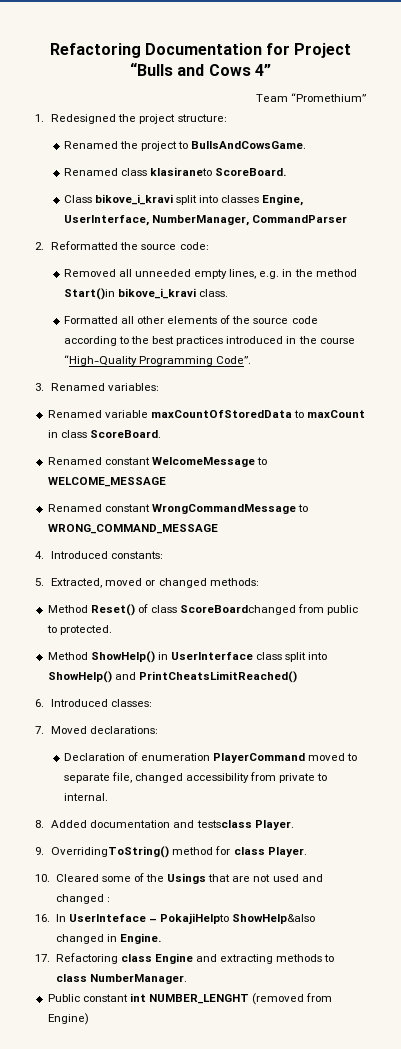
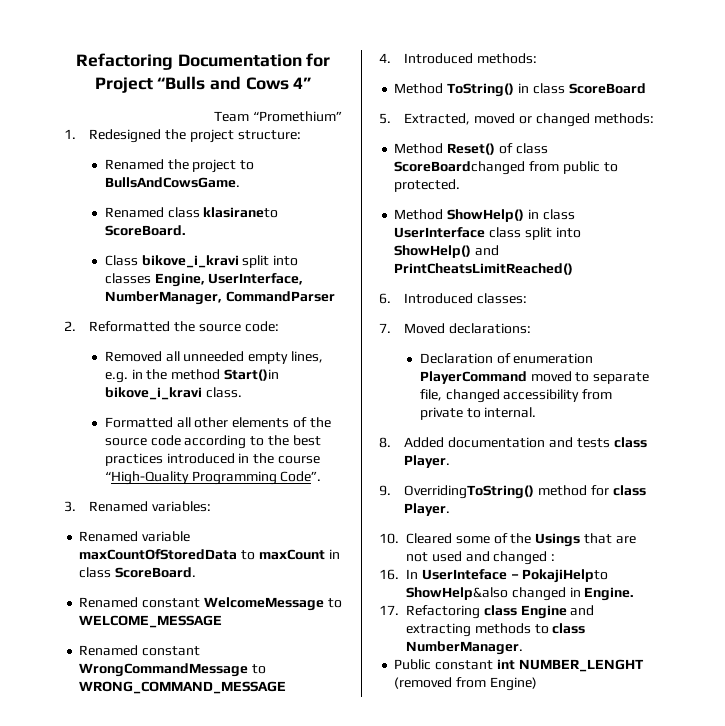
- 4. Introduced constants:
+ 4. Introduced methods:
+ Method ToString() in class ScoreBoard
- Method ShowHelp() in UserInterface class split into ShowHelp() and PrintCheatsLimitReached()
+ Method ShowHelp() in class UserInterface class split into ShowHelp() and PrintCheatsLimitReached()
- 8. Added documentation and testsclass Player.
+ 8. Added documentation and tests class Player.

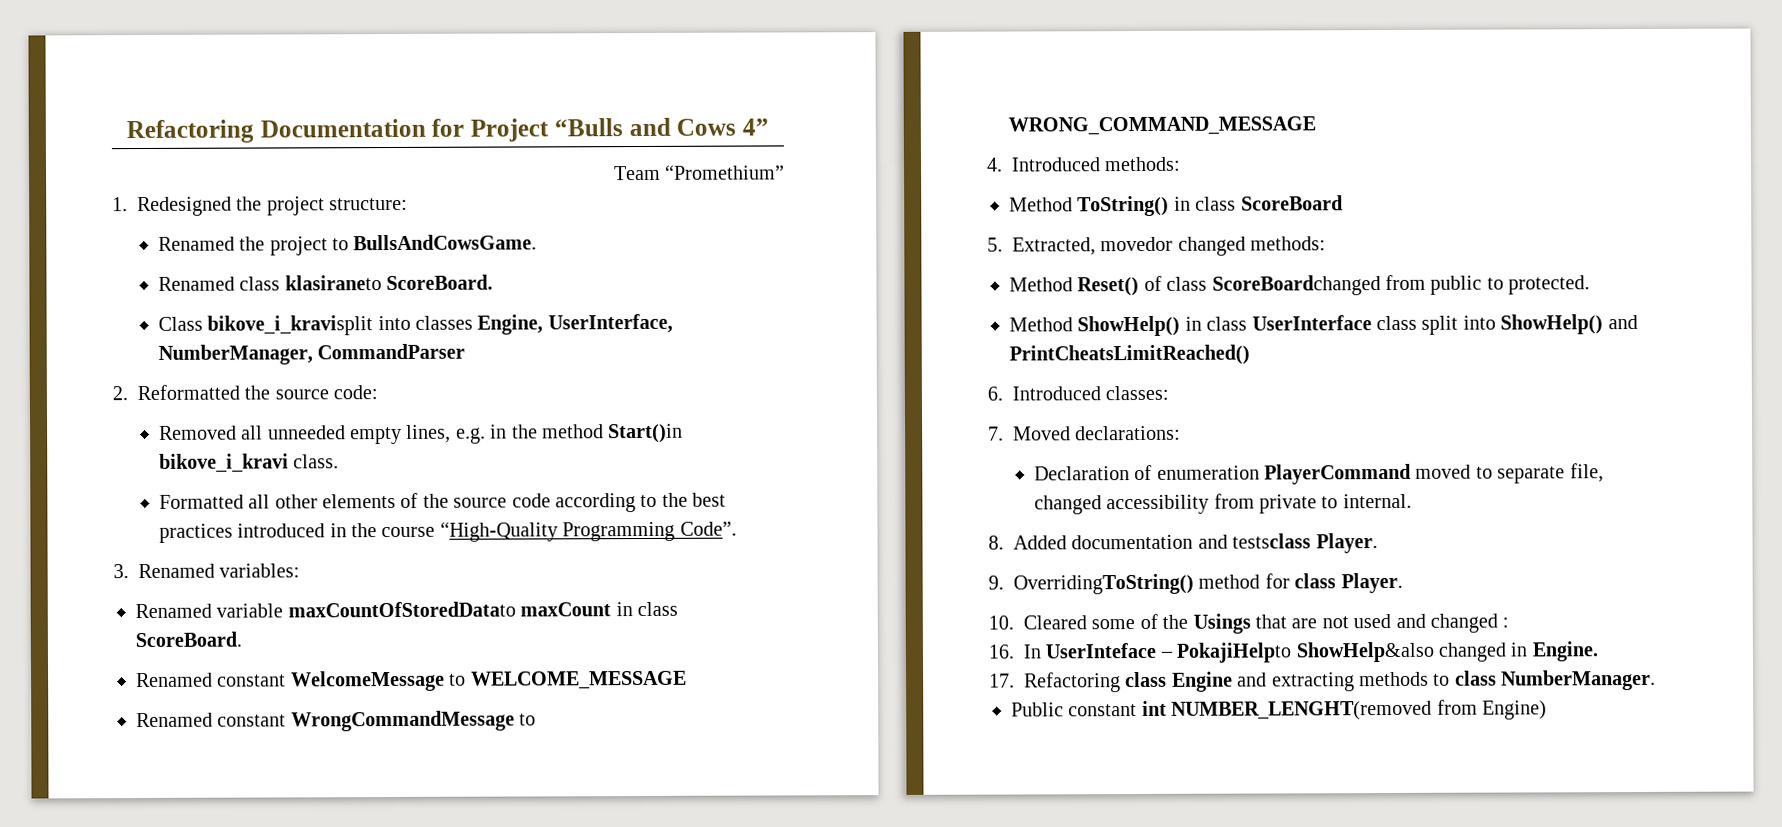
- Class bikove_i_kravi split into classes Engine, UserInterface, NumberManager, CommandParser
+ Class bikove_i_kravisplit into classes Engine, UserInterface, NumberManager, CommandParser
- Renamed variable maxCountOfStoredData to maxCount in class ScoreBoard.
+ Renamed variable maxCountOfStoredDatato maxCount in class ScoreBoard.
- 5. Extracted, moved or changed methods:
+ 5. Extracted, movedor changed methods:
- 8. Added documentation and tests class Player.
+ 8. Added documentation and testsclass Player.
- Public constant int NUMBER_LENGHT (removed from Engine)
+ Public constant int NUMBER_LENGHT(removed from Engine)

